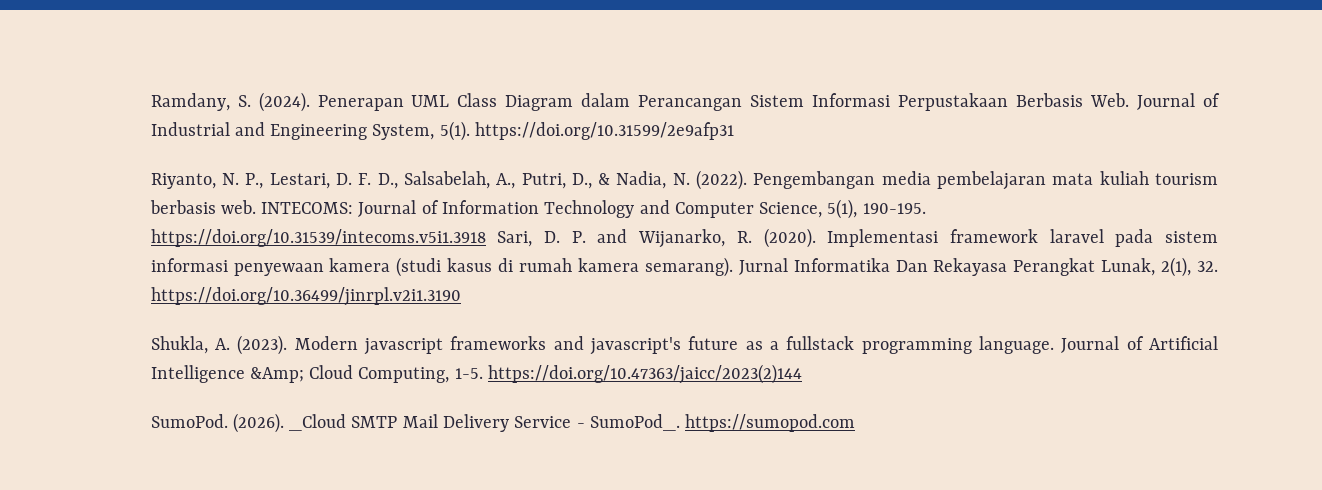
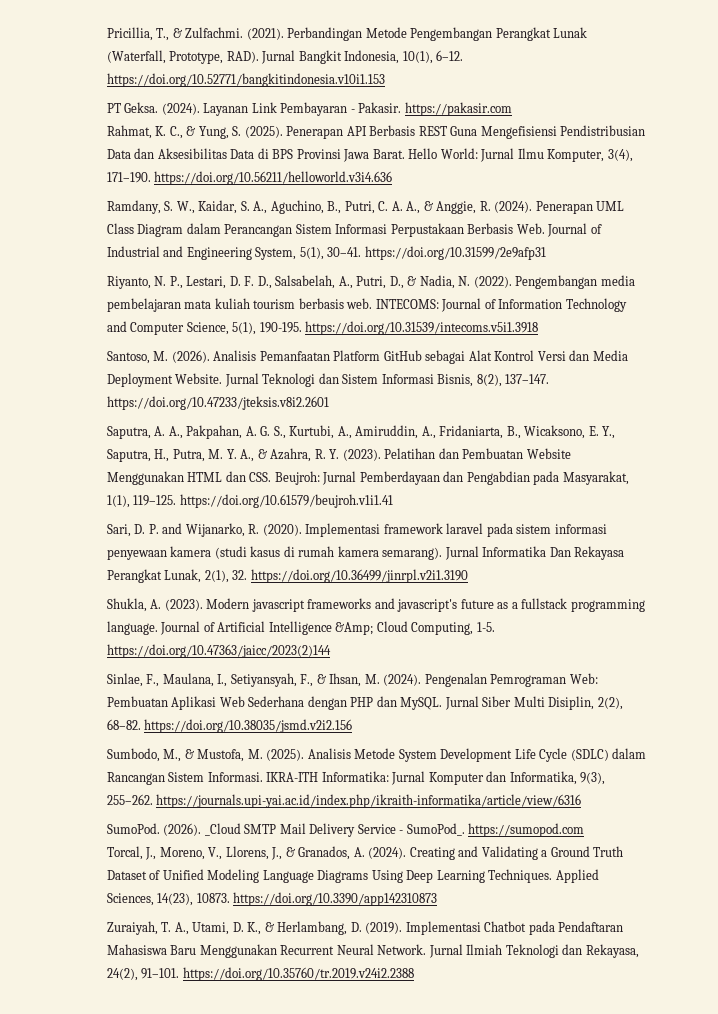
- Ramdany, S. (2024).
+ Pricillia, T., & Zulfachmi. (2021). Perbandingan Metode Pengembangan Perangkat Lunak (Waterfall, Prototype, RAD). Jurnal Bangkit Indonesia, 10(1), 6–12. https://doi.org/10.52771/bangkitindonesia.v10i1.153
+ PT Geksa. (2024). Layanan Link Pembayaran - Pakasir. https://pakasir.com
+ Rahmat, K. C., & Yung, S. (2025). Penerapan API Berbasis REST Guna Mengefisiensi Pendistribusian Data dan Aksesibilitas Data di BPS Provinsi Jawa Barat. Hello World: Jurnal Ilmu Komputer, 3(4), 171–190. https://doi.org/10.56211/helloworld.v3i4.636
+ Ramdany, S. W., Kaidar, S. A., Aguchino, B., Putri, C. A. A., & Anggie, R. (2024).
- Penerapan UML Class Diagram dalam Perancangan Sistem Informasi Perpustakaan Berbasis Web. Journal of Industrial and Engineering System, 5(1). https://doi.org/10.31599/2e9afp31
+ Penerapan UML Class Diagram dalam Perancangan Sistem Informasi Perpustakaan Berbasis Web. Journal of Industrial and Engineering System, 5(1), 30–41. https://doi.org/10.31599/2e9afp31
- INTECOMS: Journal of Information Technology and Computer Science, 5(1), 190-195. https://doi.org/10.31539/intecoms.v5i1.3918 Sari, D. P. and Wijanarko, R. (2020).
+ INTECOMS: Journal of Information Technology and Computer Science, 5(1), 190-195. https://doi.org/10.31539/intecoms.v5i1.3918
+ Santoso, M. (2026). Analisis Pemanfaatan Platform GitHub sebagai Alat Kontrol Versi dan Media Deployment Website. Jurnal Teknologi dan Sistem Informasi Bisnis, 8(2), 137–147. https://doi.org/10.47233/jteksis.v8i2.2601
+ Saputra, A. A., Pakpahan, A. G. S., Kurtubi, A., Amiruddin, A., Fridaniarta, B., Wicaksono, E. Y., Saputra, H., Putra, M. Y. A., & Azahra, R. Y. (2023). Pelatihan dan Pembuatan Website Menggunakan HTML dan CSS. Beujroh: Jurnal Pemberdayaan dan Pengabdian pada Masyarakat, 1(1), 119–125. https://doi.org/10.61579/beujroh.v1i1.41
+ Sari, D. P. and Wijanarko, R. (2020).
+ Sinlae, F., Maulana, I., Setiyansyah, F., & Ihsan, M. (2024). Pengenalan Pemrograman Web: Pembuatan Aplikasi Web Sederhana dengan PHP dan MySQL. Jurnal Siber Multi Disiplin, 2(2), 68–82. https://doi.org/10.38035/jsmd.v2i2.156
+ Sumbodo, M., & Mustofa, M. (2025). Analisis Metode System Development Life Cycle (SDLC) dalam Rancangan Sistem Informasi. IKRA-ITH Informatika: Jurnal Komputer dan Informatika, 9(3), 255–262. https://journals.upi-yai.ac.id/index.php/ikraith-informatika/article/view/6316
+ Torcal, J., Moreno, V., Llorens, J., & Granados, A. (2024). Creating and Validating a Ground Truth Dataset of Unified Modeling Language Diagrams Using Deep Learning Techniques. Applied Sciences, 14(23), 10873. https://doi.org/10.3390/app142310873
+ Zuraiyah, T. A., Utami, D. K., & Herlambang, D. (2019). Implementasi Chatbot pada Pendaftaran Mahasiswa Baru Menggunakan Recurrent Neural Network. Jurnal Ilmiah Teknologi dan Rekayasa, 24(2), 91–101. https://doi.org/10.35760/tr.2019.v24i2.2388

